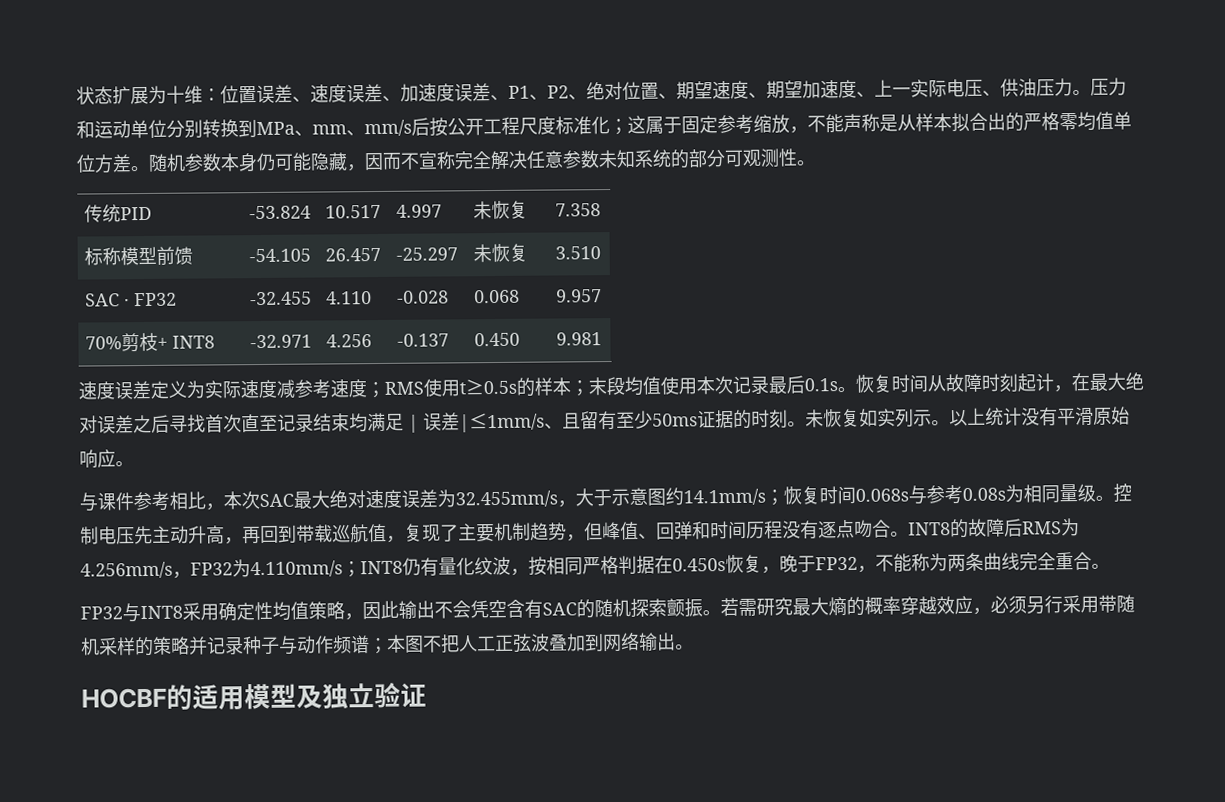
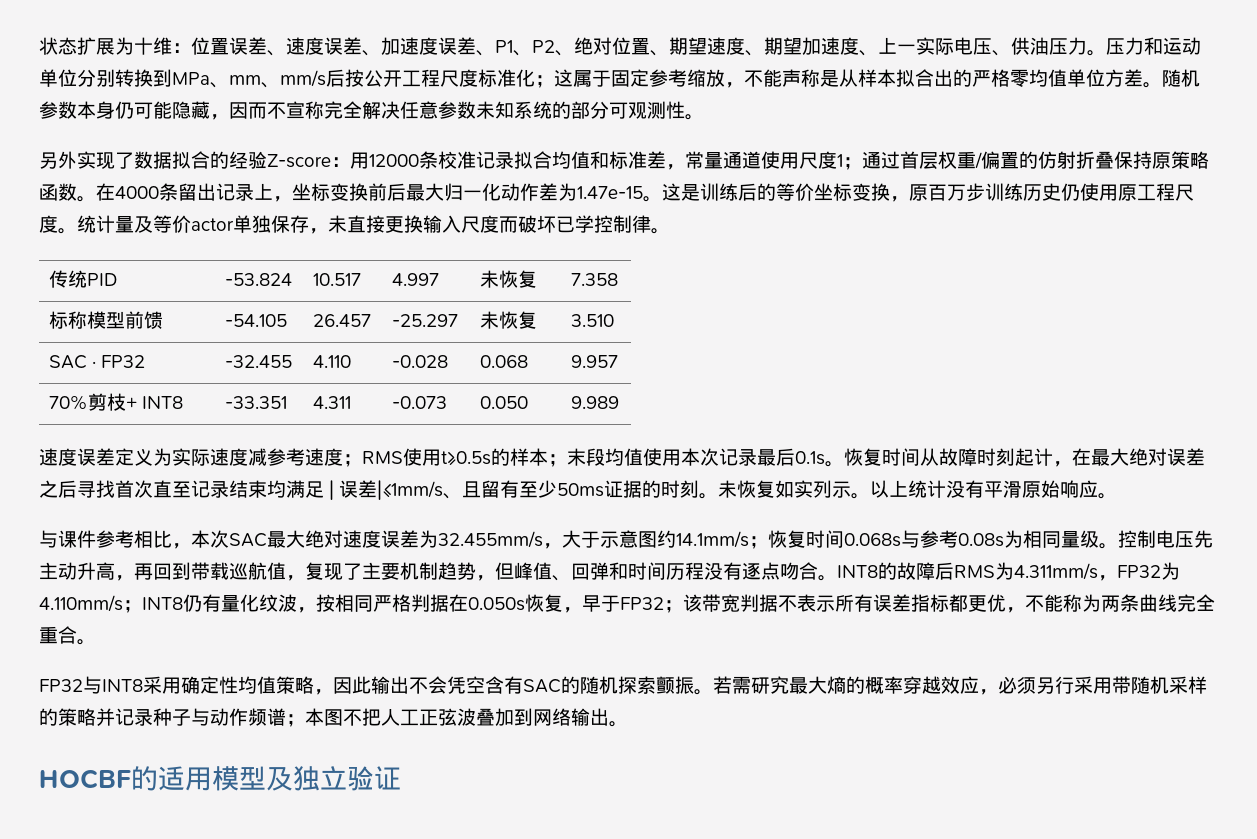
+ 另外实现了数据拟合的经验Z-score：用12000条校准记录拟合均值和标准差，常量通道使用尺度1；通过首层权重/偏置的仿射折叠保持原策略函数。在4000条留出记录上，坐标变换前后最大归一化动作差为1.47e-15。这是训练后的等价坐标变换，原百万步训练历史仍使用原工程尺度。统计量及等价actor单独保存，未直接更换输入尺度而破坏已学控制律。
- 70%剪枝+ INT8 | -32.971 | 4.256 | -0.137 | 0.450 | 9.981
+ 70%剪枝+ INT8 | -33.351 | 4.311 | -0.073 | 0.050 | 9.989
- INT8的故障后RMS为4.256mm/s，FP32为4.110mm/s；INT8仍有量化纹波，按相同严格判据在0.450s恢复，晚于FP32，不能称为两条曲线完全重合。
+ INT8的故障后RMS为4.311mm/s，FP32为4.110mm/s；INT8仍有量化纹波，按相同严格判据在0.050s恢复，早于FP32；该带宽判据不表示所有误差指标都更优，不能称为两条曲线完全重合。

